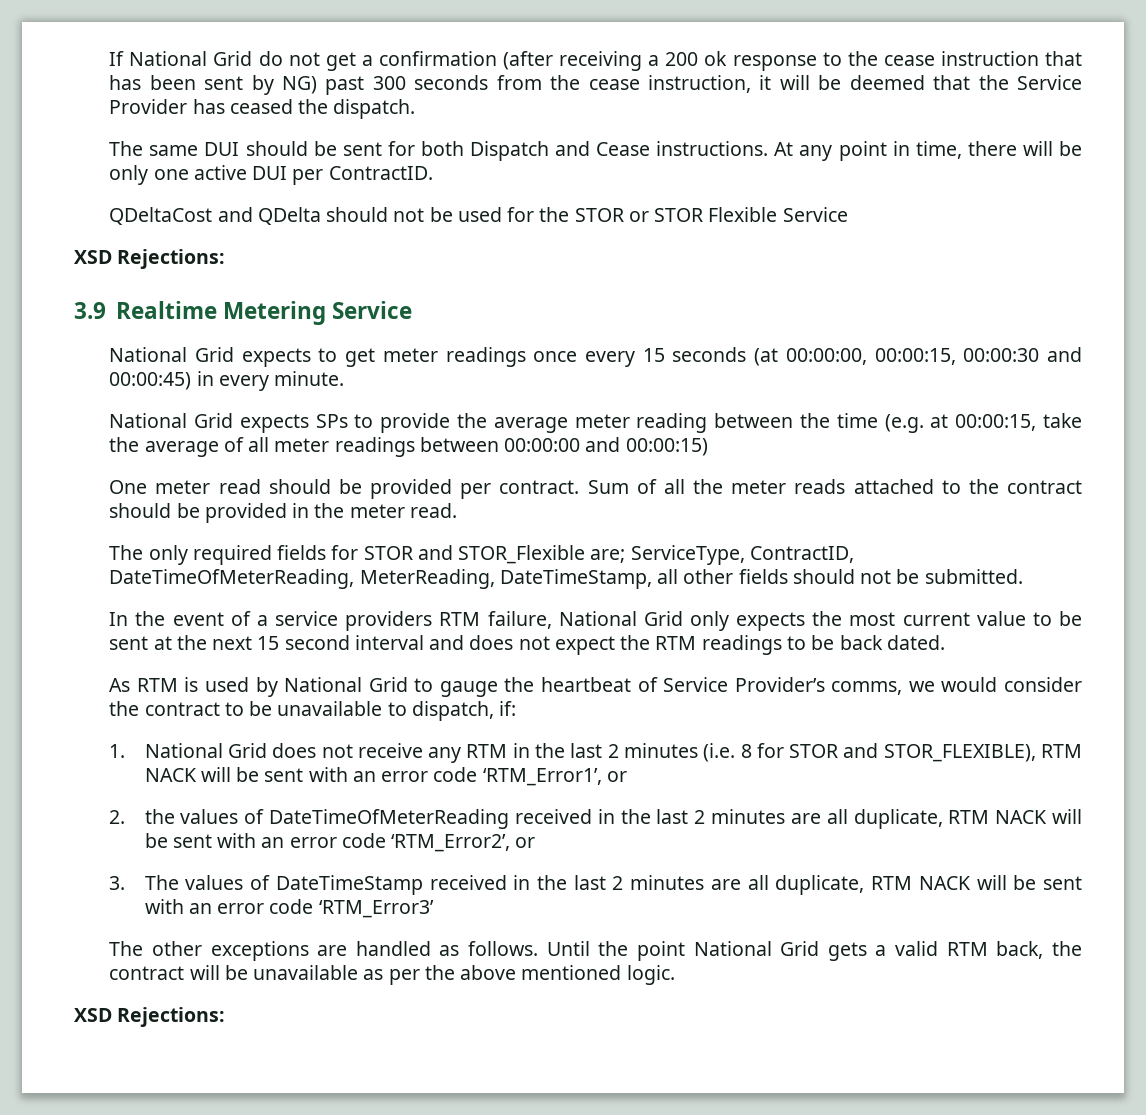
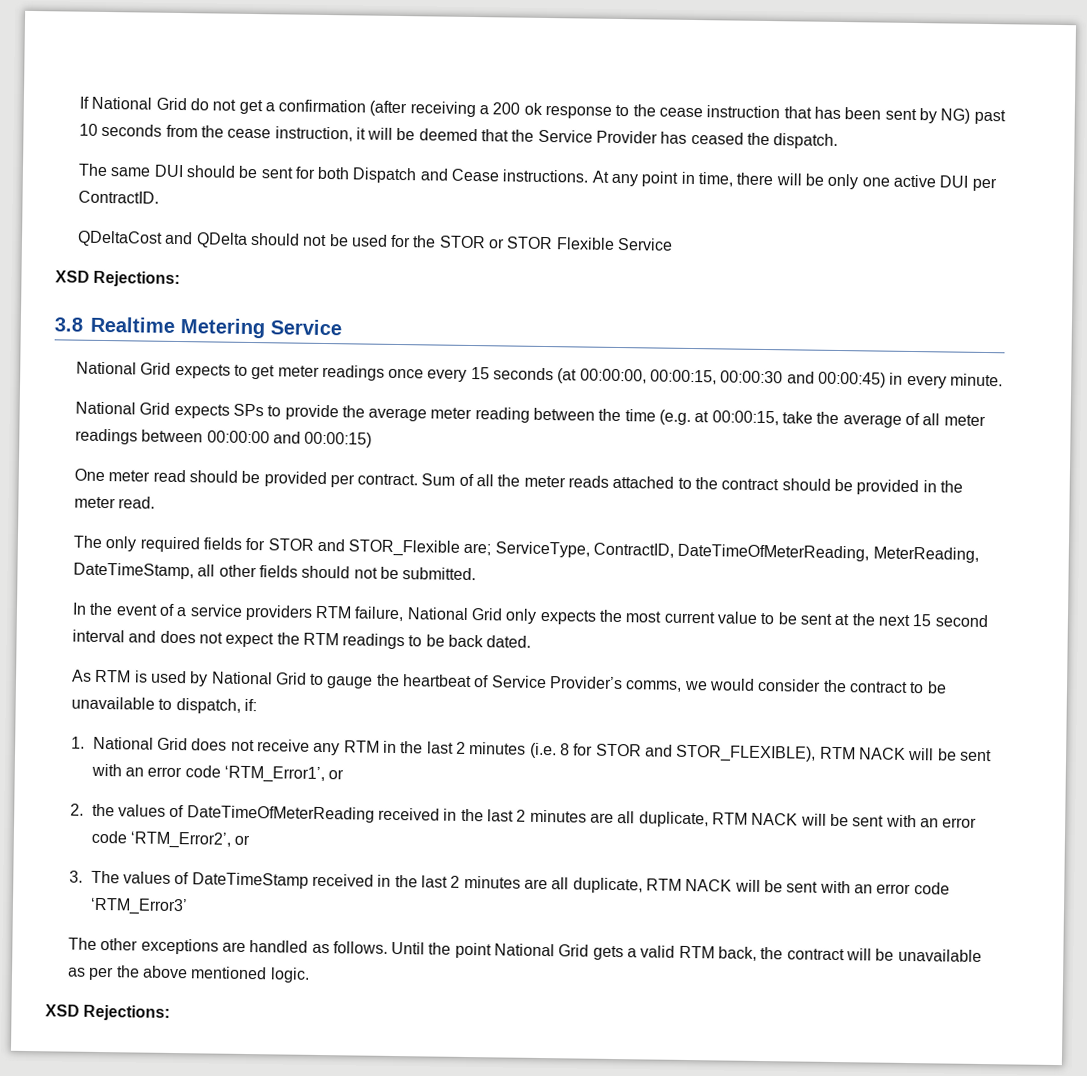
- If National Grid do not get a confirmation (after receiving a 200 ok response to the cease instruction that has been sent by NG) past 300 seconds from the cease instruction, it will be deemed that the Service Provider has ceased the dispatch.
+ If National Grid do not get a confirmation (after receiving a 200 ok response to the cease instruction that has been sent by NG) past 10 seconds from the cease instruction, it will be deemed that the Service Provider has ceased the dispatch.
- 3.9 Realtime Metering Service
+ 3.8 Realtime Metering Service

